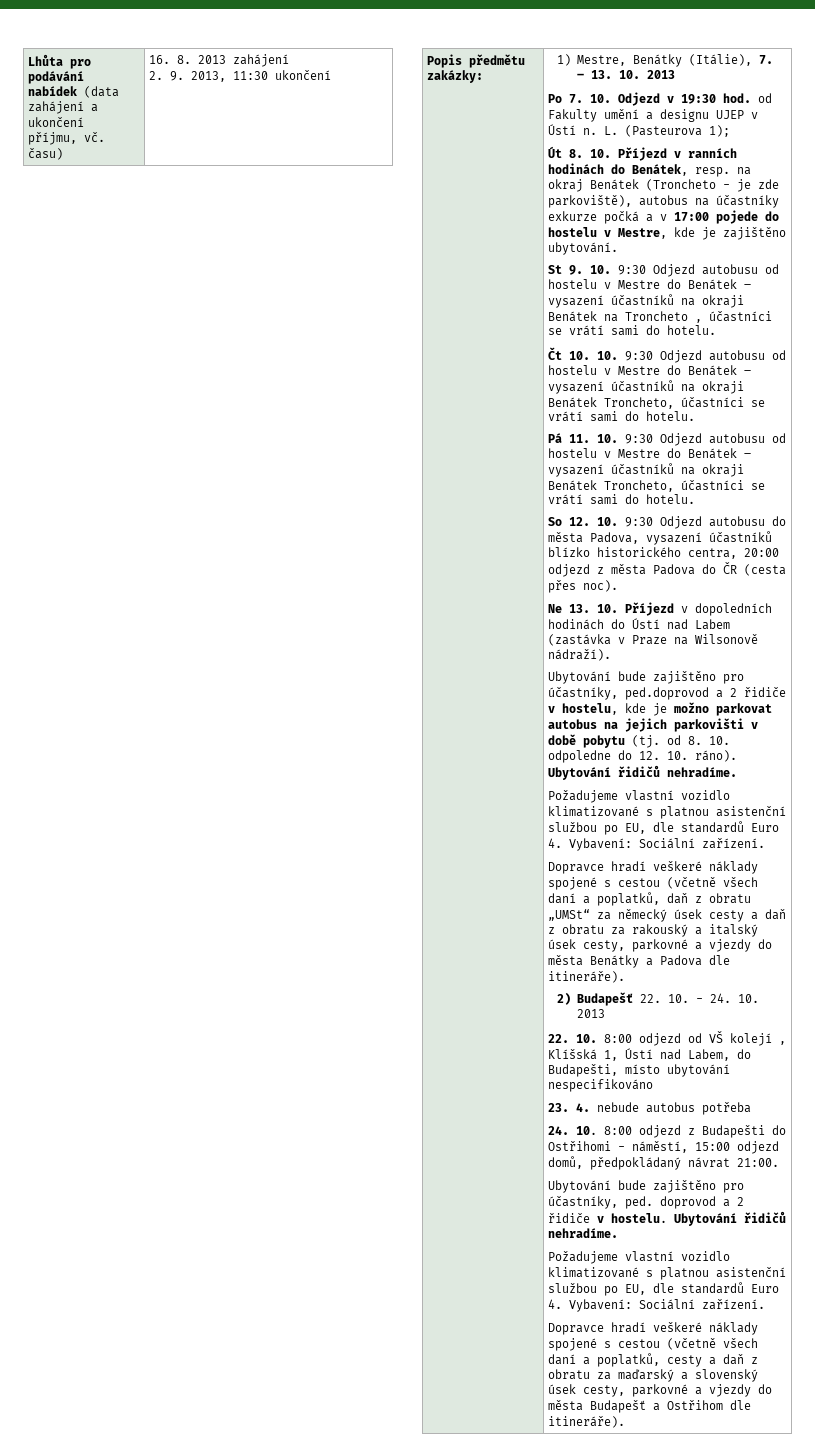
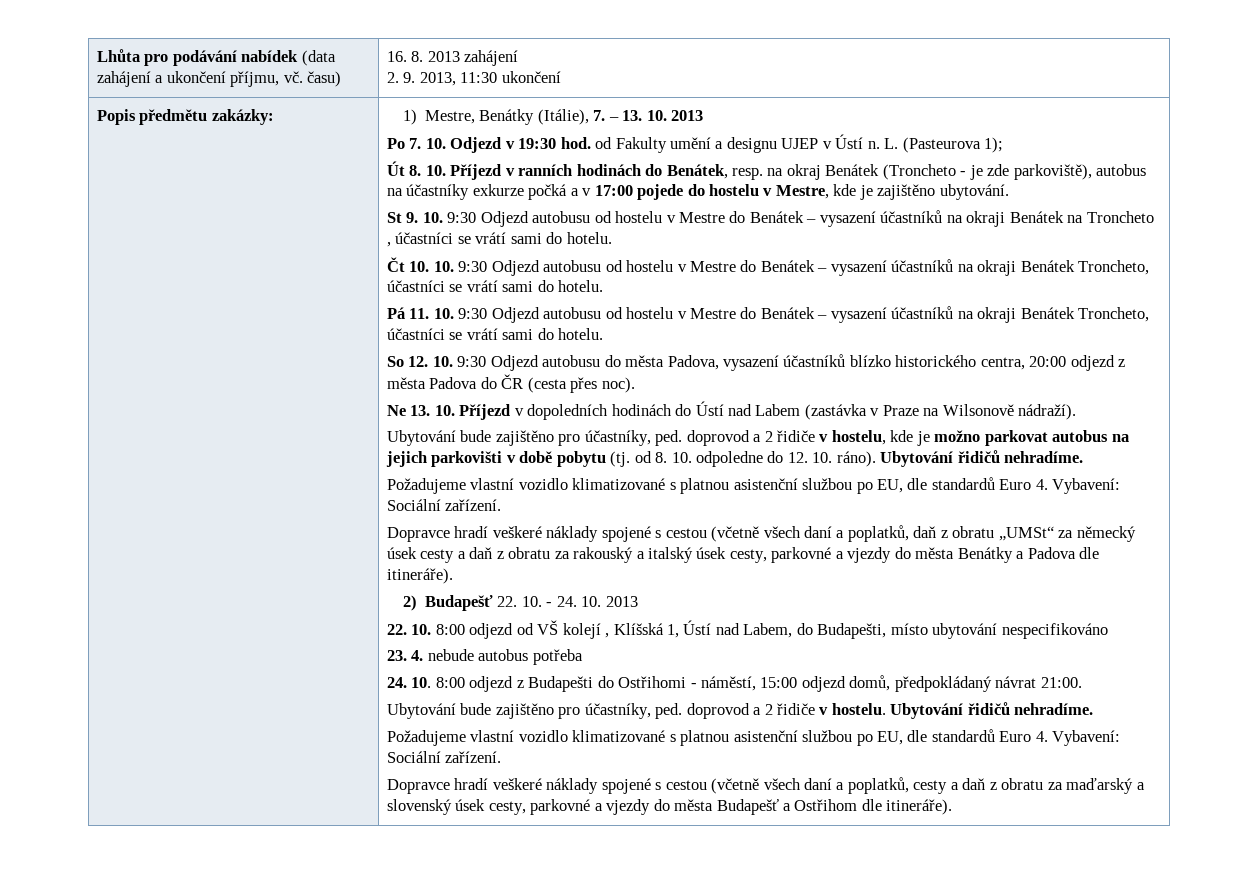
- Ubytování bude zajištěno pro účastníky, ped.doprovod a 2 řidiče v hostelu, kde je možno parkovat autobus na jejich parkovišti v době pobytu (tj. od 8. 10. odpoledne do 12. 10. ráno).
+ Ubytování bude zajištěno pro účastníky, ped. doprovod a 2 řidiče v hostelu, kde je možno parkovat autobus na jejich parkovišti v době pobytu (tj. od 8. 10. odpoledne do 12. 10. ráno).

